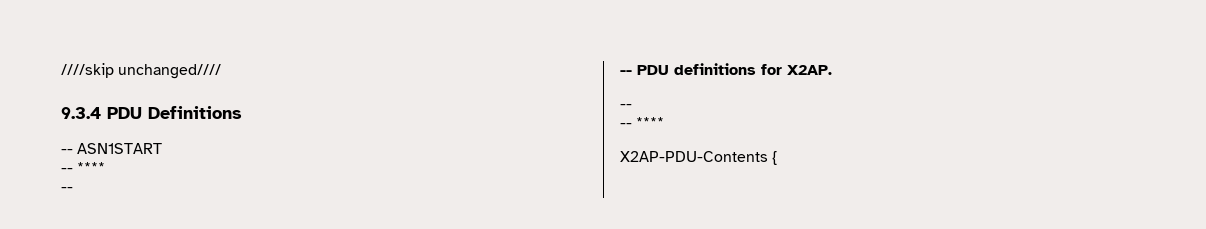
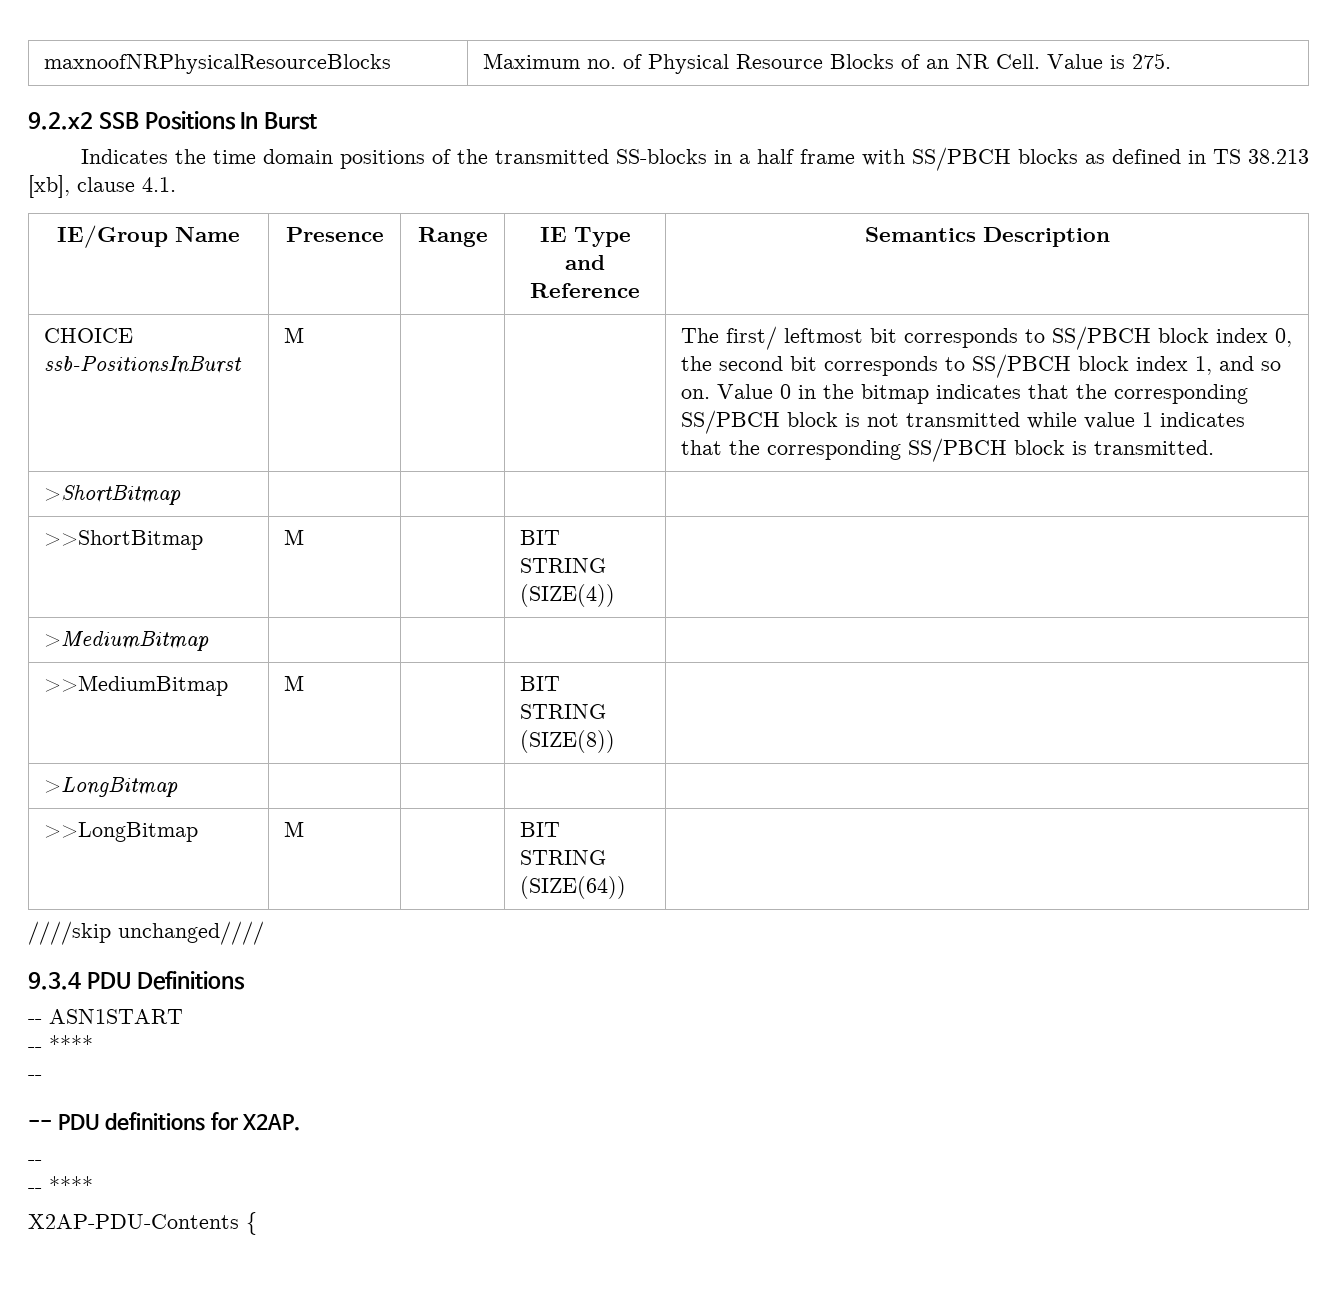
+ maxnoofNRPhysicalResourceBlocks | Maximum no. of Physical Resource Blocks of an NR Cell. Value is 275.
+ 9.2.x2 SSB Positions In Burst
+ Indicates the time domain positions of the transmitted SS-blocks in a half frame with SS/PBCH blocks as defined in TS 38.213 [xb], clause 4.1.
+ IE/Group Name | Presence | Range | IE Type and Reference | Semantics Description
+ CHOICE ssb-PositionsInBurst | M | | | The first/ leftmost bit corresponds to SS/PBCH block index 0, the second bit corresponds to SS/PBCH block index 1, and so on. Value 0 in the bitmap indicates that the corresponding SS/PBCH block is not transmitted while value 1 indicates that the corresponding SS/PBCH block is transmitted.
+ >ShortBitmap | | | |
+ >>ShortBitmap | M | | BIT STRING (SIZE(4)) |
+ >MediumBitmap | | | |
+ >>MediumBitmap | M | | BIT STRING (SIZE(8)) |
+ >LongBitmap | | | |
+ >>LongBitmap | M | | BIT STRING (SIZE(64)) |

